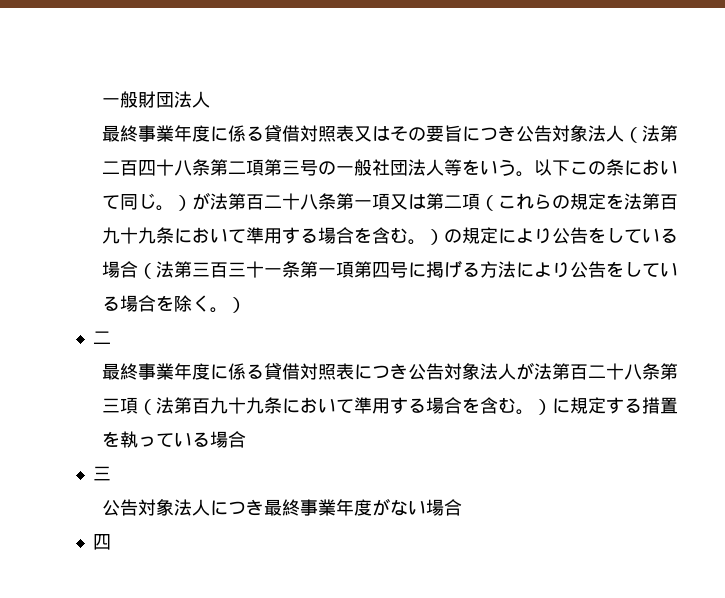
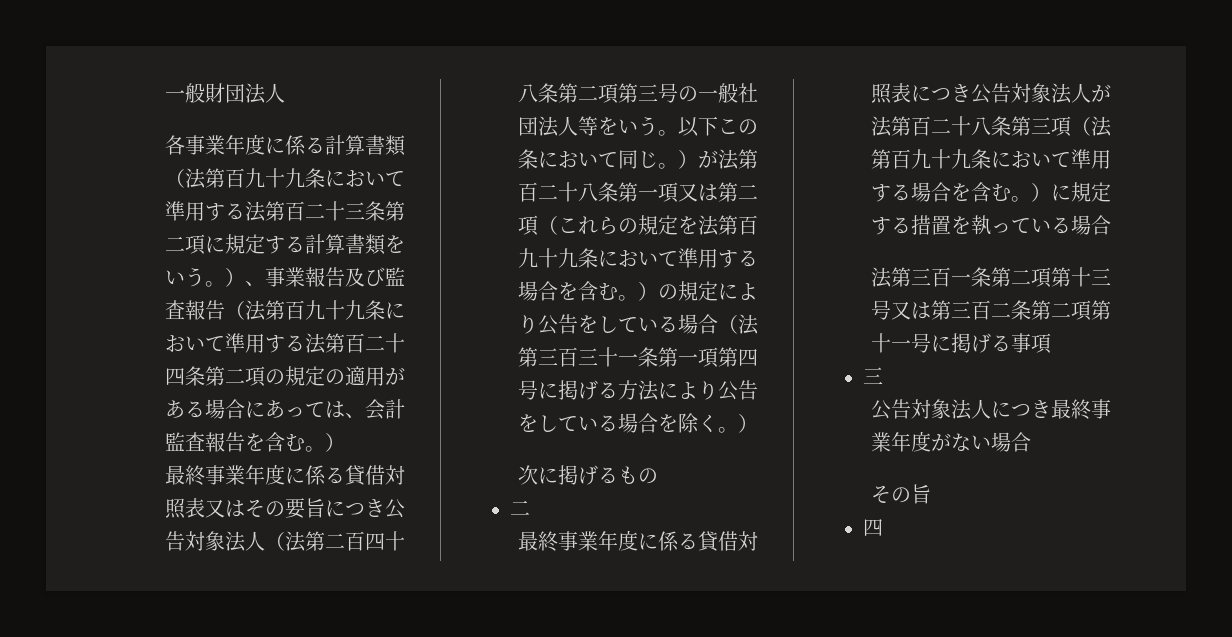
+ 各事業年度に係る計算書類（法第百九十九条において準用する法第百二十三条第二項に規定する計算書類をいう。）、事業報告及び監査報告（法第百九十九条において準用する法第百二十四条第二項の規定の適用がある場合にあっては、会計監査報告を含む。）
+ 次に掲げるもの
+ 法第三百一条第二項第十三号又は第三百二条第二項第十一号に掲げる事項
+ その旨

